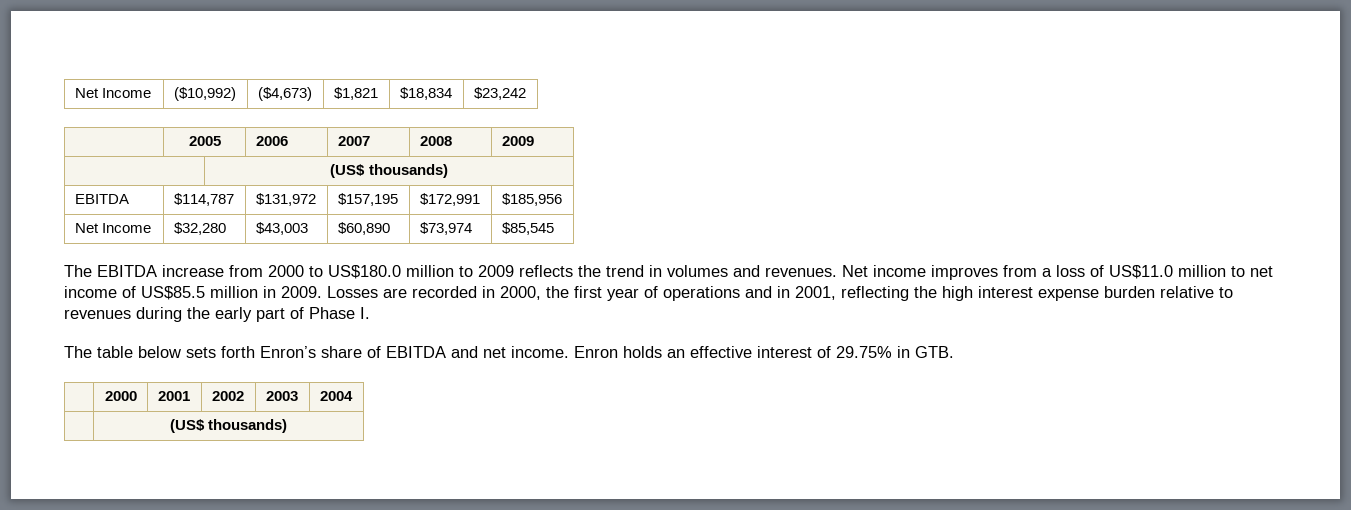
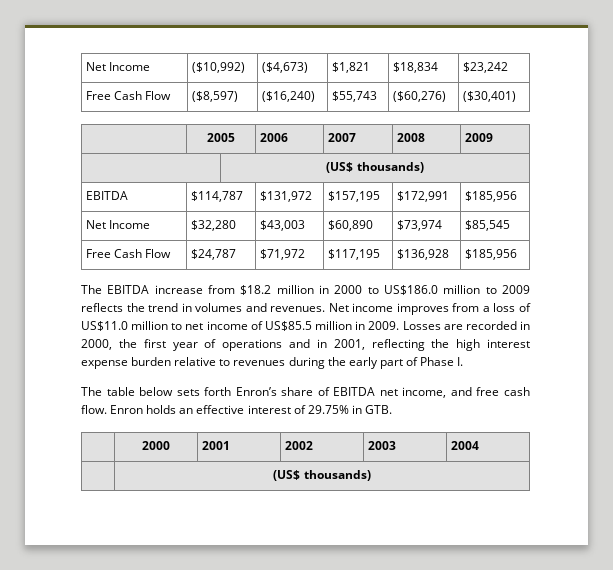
+ Free Cash Flow | ($8,597) | ($16,240) | $55,743 | ($60,276) | ($30,401)
+ Free Cash Flow | $24,787 | $71,972 | $117,195 | $136,928 | $185,956
- The EBITDA increase from 2000 to US$180.0 million to 2009 reflects the trend in volumes and revenues.
+ The EBITDA increase from $18.2 million in 2000 to US$186.0 million to 2009 reflects the trend in volumes and revenues.
- The table below sets forth Enron’s share of EBITDA and net income.
+ The table below sets forth Enron’s share of EBITDA net income, and free cash flow.

